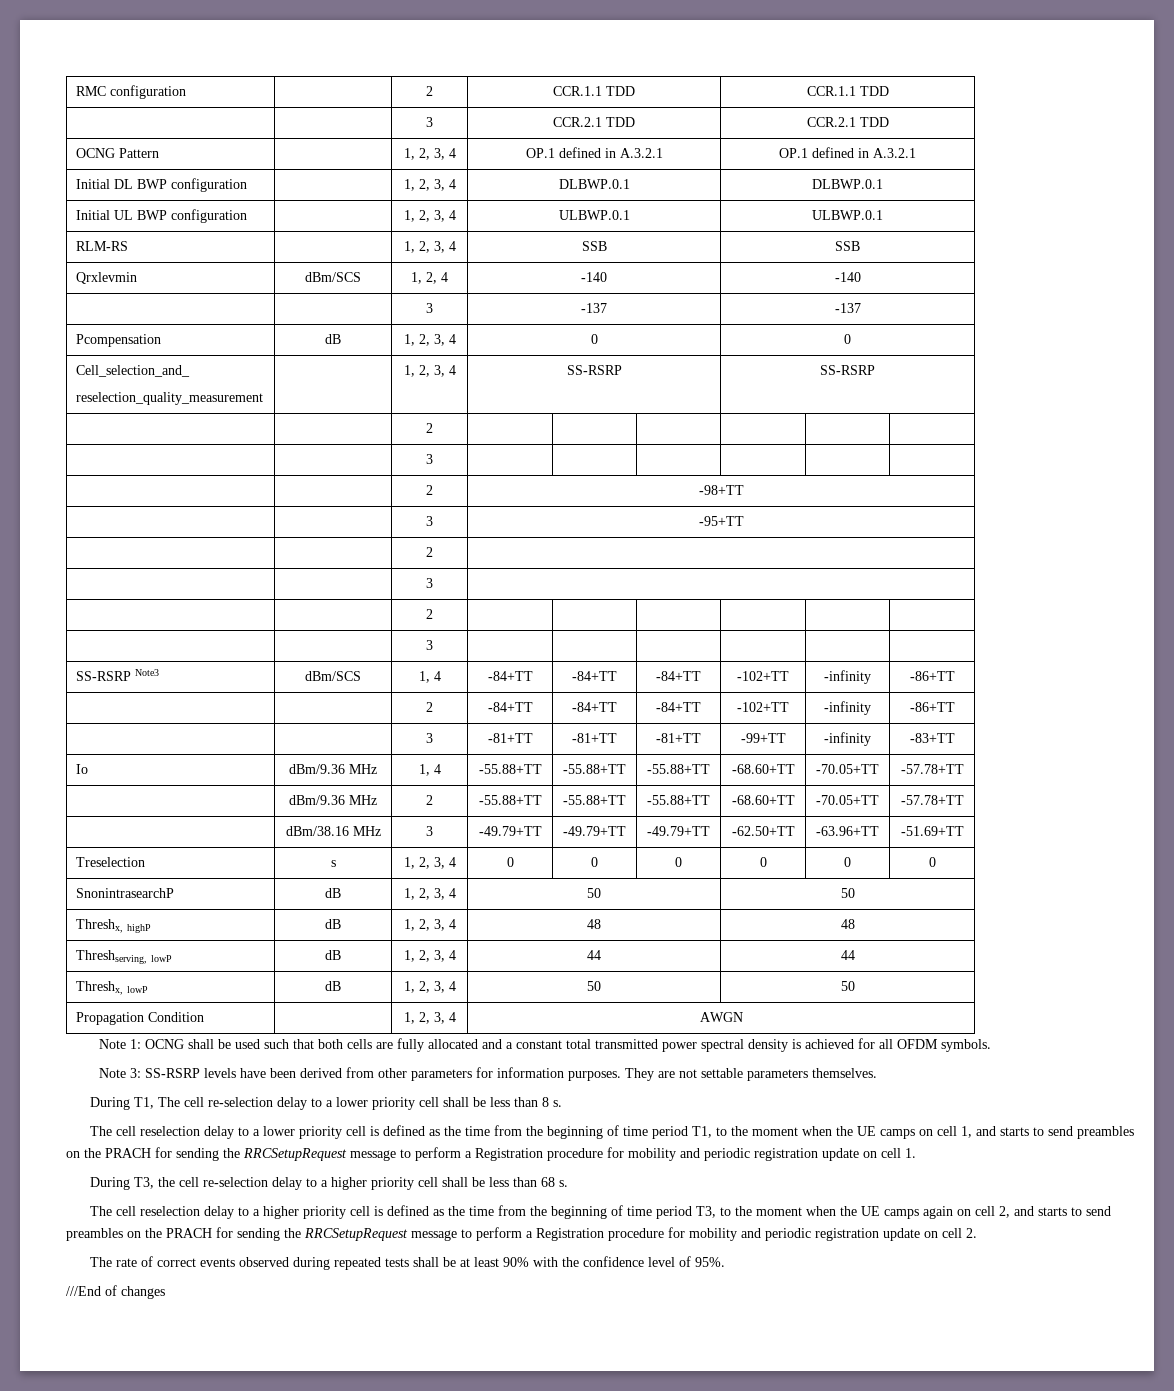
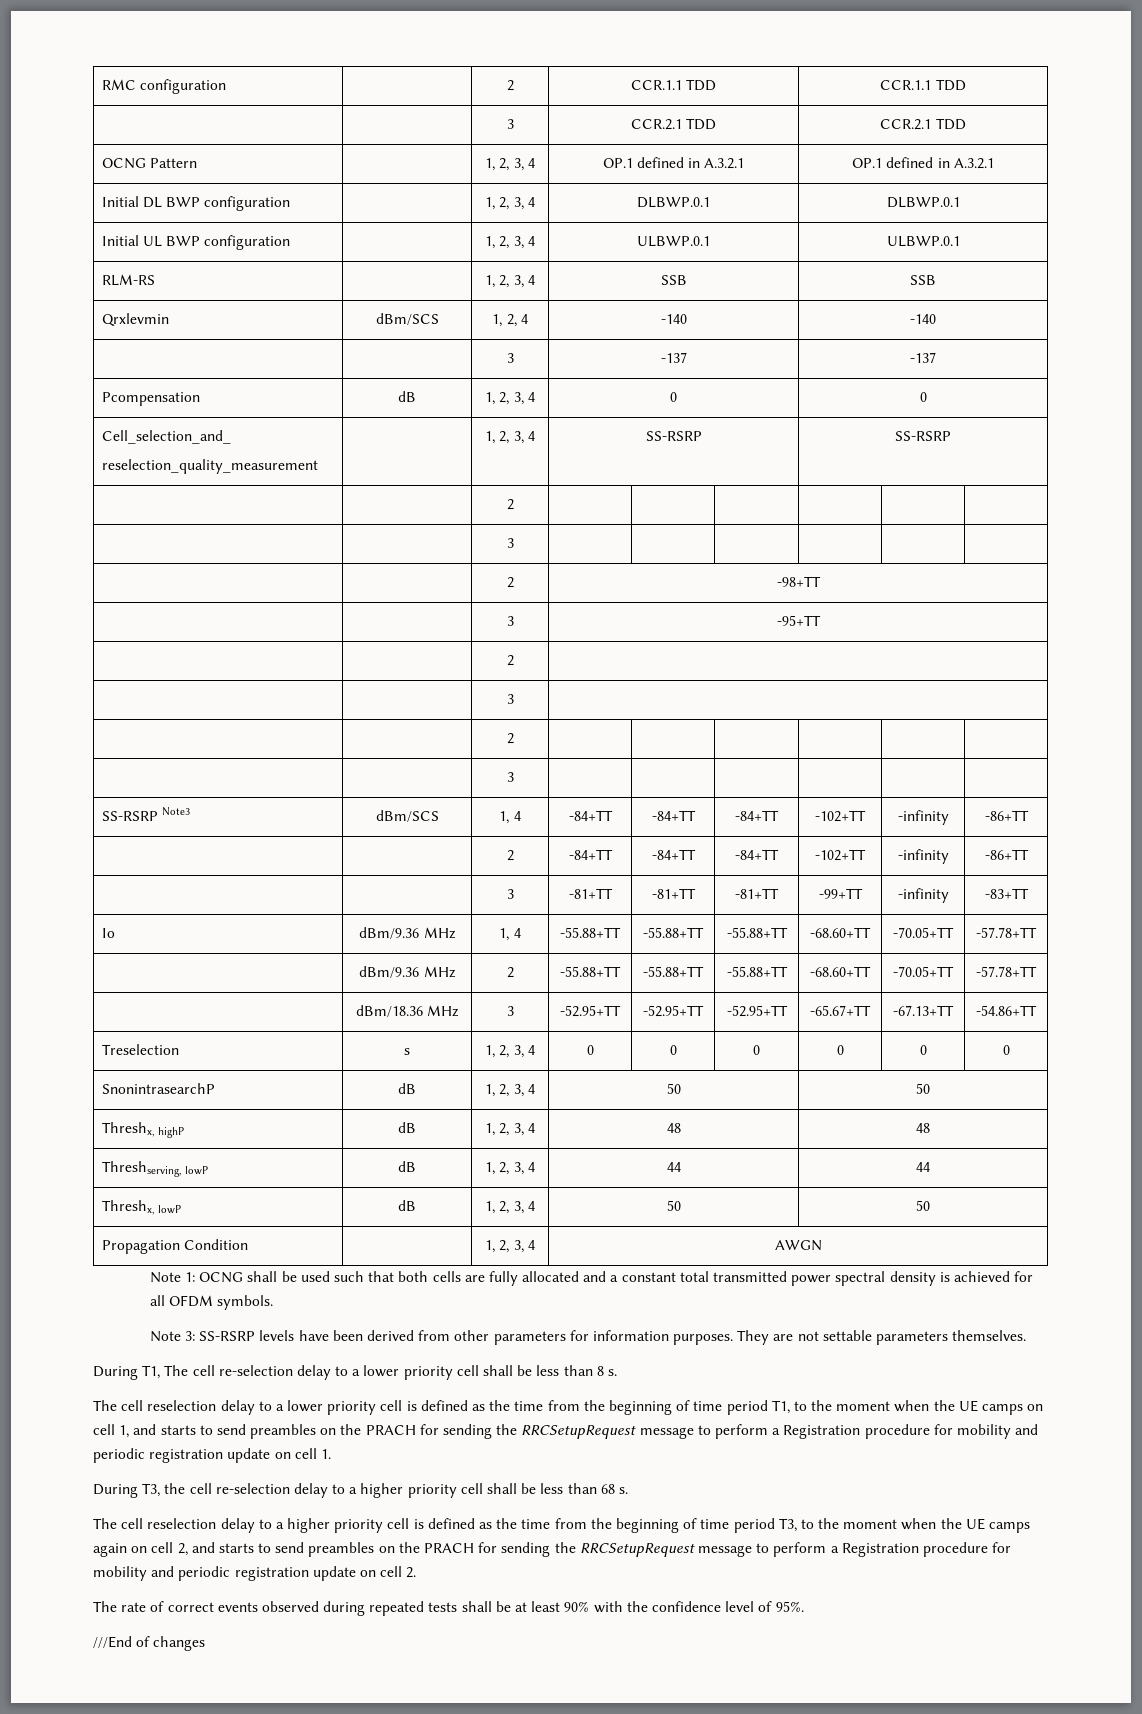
- | dBm/38.16 MHz | 3 | -49.79+TT | -49.79+TT | -49.79+TT | -62.50+TT | -63.96+TT | -51.69+TT
+ | dBm/18.36 MHz | 3 | -52.95+TT | -52.95+TT | -52.95+TT | -65.67+TT | -67.13+TT | -54.86+TT

